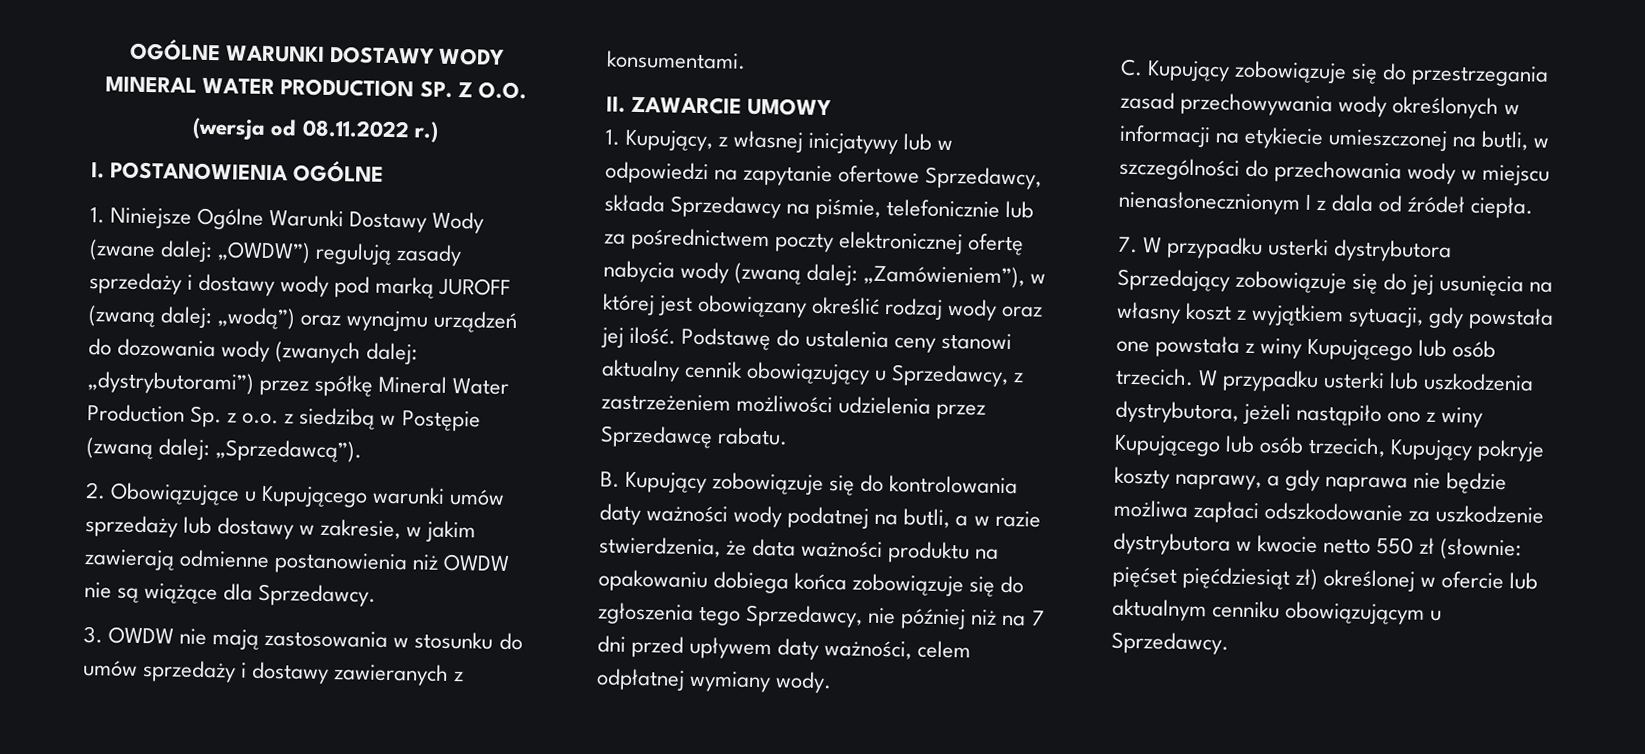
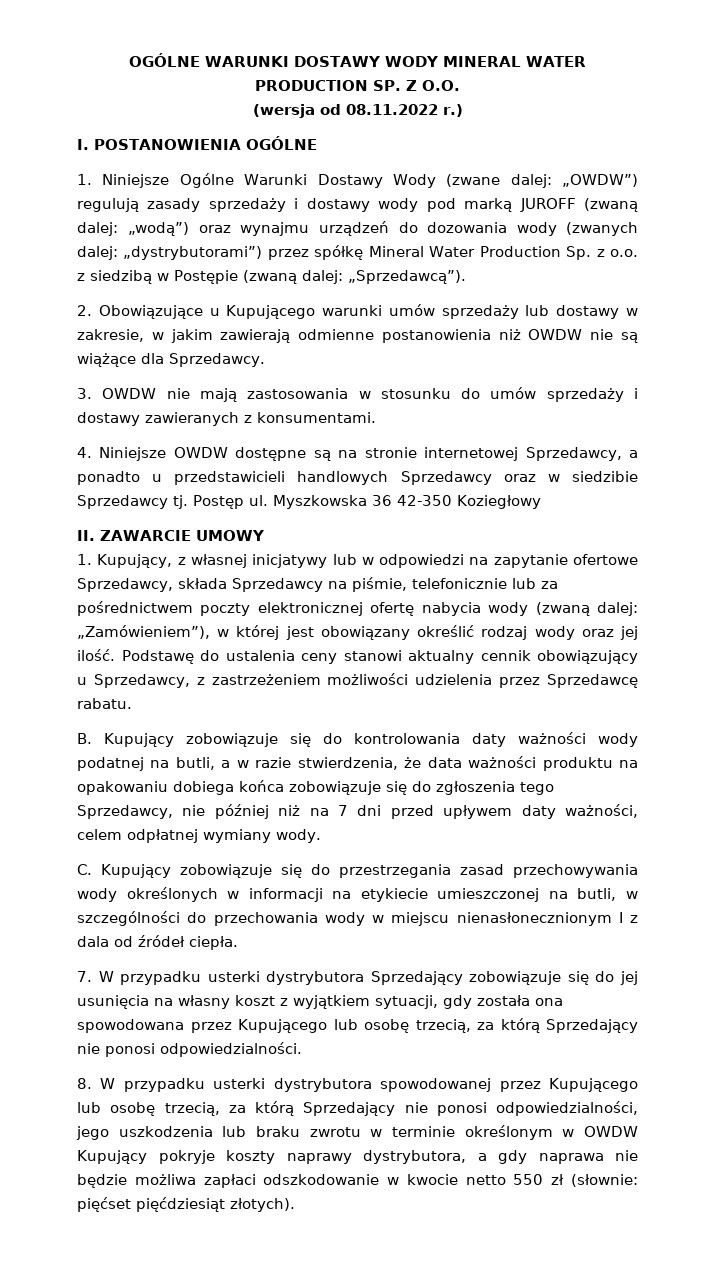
+ 4. Niniejsze OWDW dostępne są na stronie internetowej Sprzedawcy, a ponadto u przedstawicieli handlowych Sprzedawcy oraz w siedzibie Sprzedawcy tj. Postęp ul. Myszkowska 36 42-350 Koziegłowy
- 7. W przypadku usterki dystrybutora Sprzedający zobowiązuje się do jej usunięcia na własny koszt z wyjątkiem sytuacji, gdy powstała one powstała z winy Kupującego lub osób trzecich. W przypadku usterki lub uszkodzenia dystrybutora, jeżeli nastąpiło ono z winy Kupującego lub osób trzecich, Kupujący pokryje koszty naprawy, a gdy naprawa nie będzie możliwa zapłaci odszkodowanie za uszkodzenie dystrybutora w kwocie netto 550 zł (słownie: pięćset pięćdziesiąt zł) określonej w ofercie lub aktualnym cenniku obowiązującym u Sprzedawcy.
+ 7. W przypadku usterki dystrybutora Sprzedający zobowiązuje się do jej usunięcia na własny koszt z wyjątkiem sytuacji, gdy została ona spowodowana przez Kupującego lub osobę trzecią, za którą Sprzedający nie ponosi odpowiedzialności.
+ 8. W przypadku usterki dystrybutora spowodowanej przez Kupującego lub osobę trzecią, za którą Sprzedający nie ponosi odpowiedzialności, jego uszkodzenia lub braku zwrotu w terminie określonym w OWDW Kupujący pokryje koszty naprawy dystrybutora, a gdy naprawa nie będzie możliwa zapłaci odszkodowanie w kwocie netto 550 zł (słownie: pięćset pięćdziesiąt złotych).

